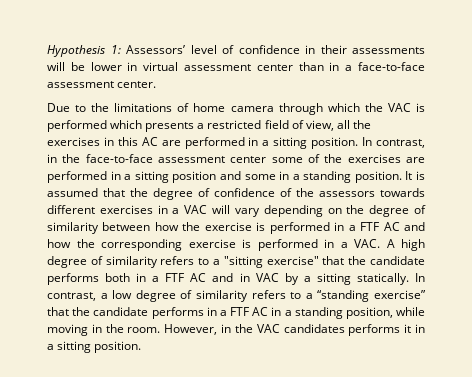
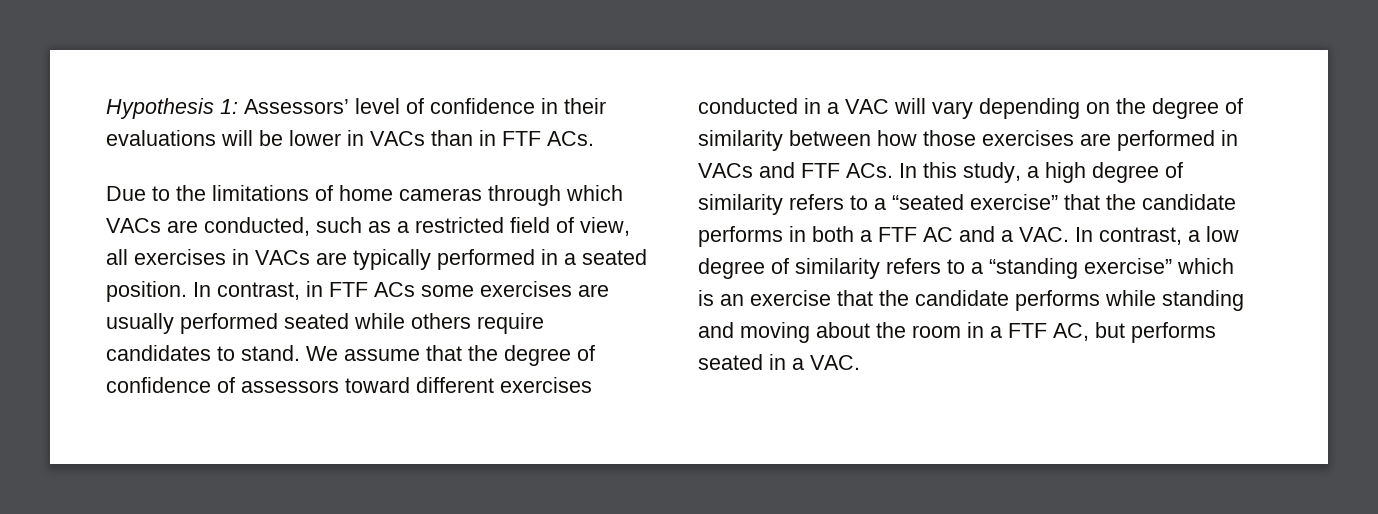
- Hypothesis 1: Assessors’ level of confidence in their assessments will be lower in virtual assessment center than in a face-to-face assessment center.
+ Hypothesis 1: Assessors’ level of confidence in their evaluations will be lower in VACs than in FTF ACs.
- Due to the limitations of home camera through which the VAC is performed which presents a restricted field of view, all the exercises in this AC are performed in a sitting position.
+ Due to the limitations of home cameras through which VACs are conducted, such as a restricted field of view, all exercises in VACs are typically performed in a seated position.
- In contrast, in the face-to-face assessment center some of the exercises are performed in a sitting position and some in a standing position. It is assumed that the degree of confidence of the assessors towards different exercises in a VAC will vary depending on the degree of similarity between how the exercise is performed in a FTF AC and how the corresponding exercise is performed in a VAC. A high degree of similarity refers to a "sitting exercise" that the candidate performs both in a FTF AC and in VAC by a sitting statically. In contrast, a low degree of similarity refers to a “standing exercise” that the candidate performs in a FTF AC in a standing position, while moving in the room. However, in the VAC candidates performs it in a sitting position.
+ In contrast, in FTF ACs some exercises are usually performed seated while others require candidates to stand. We assume that the degree of confidence of assessors toward different exercises conducted in a VAC will vary depending on the degree of similarity between how those exercises are performed in VACs and FTF ACs. In this study, a high degree of similarity refers to a “seated exercise” that the candidate performs in both a FTF AC and a VAC. In contrast, a low degree of similarity refers to a “standing exercise” which is an exercise that the candidate performs while standing and moving about the room in a FTF AC, but performs seated in a VAC.

